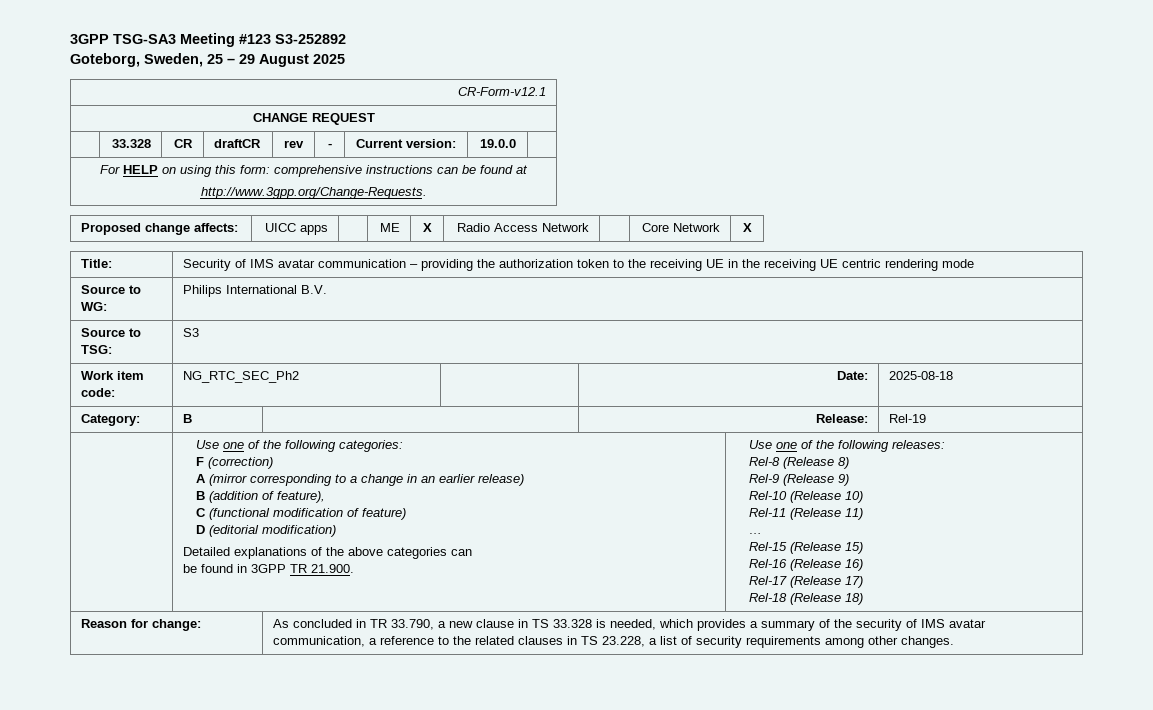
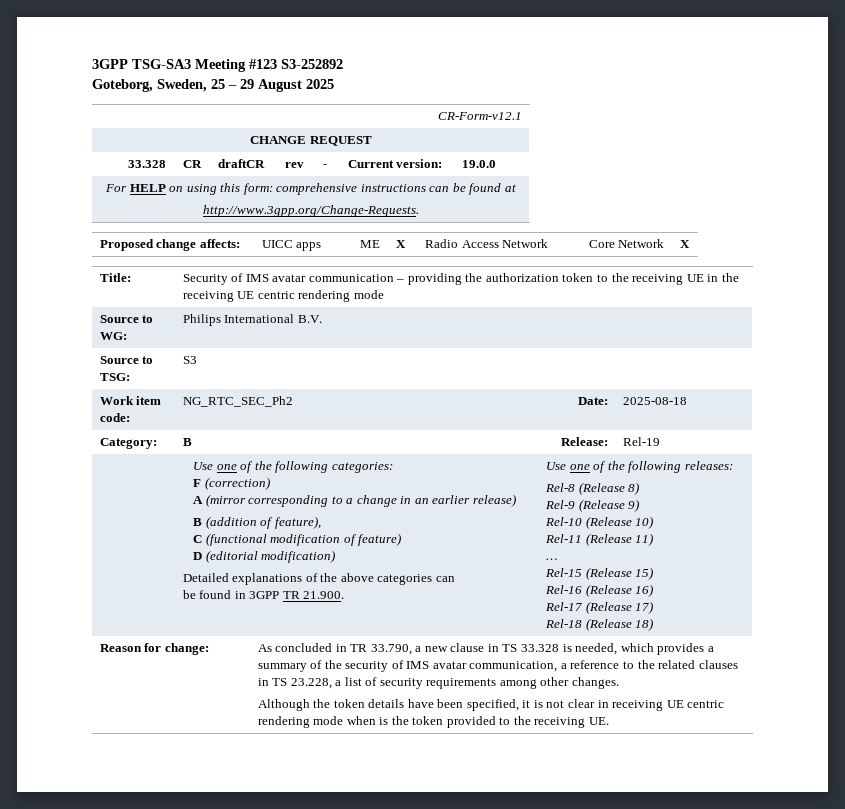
+ Although the token details have been specified, it is not clear in receiving UE centric rendering mode when is the token provided to the receiving UE.

